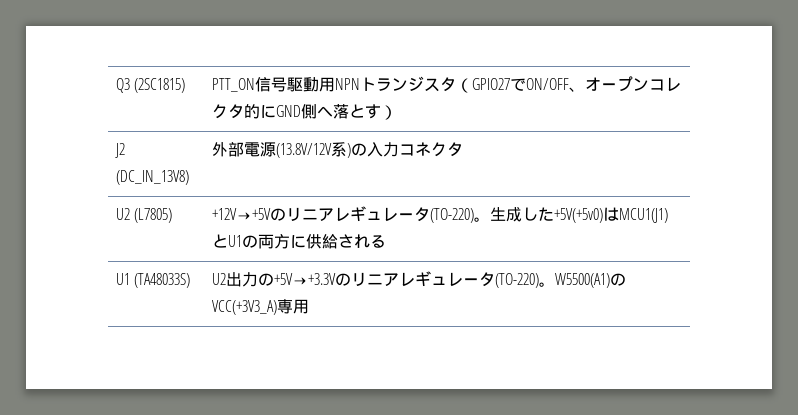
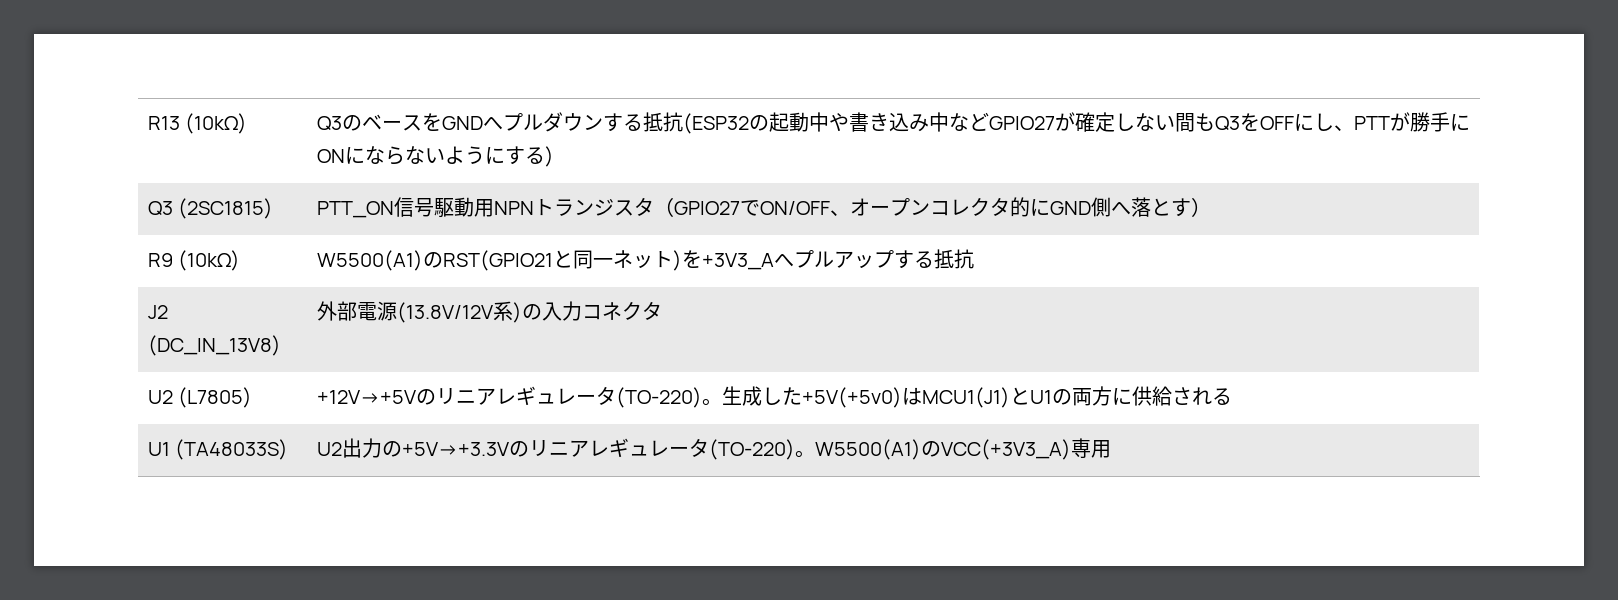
+ R13 (10kΩ) | Q3のベースをGNDへプルダウンする抵抗(ESP32の起動中や書き込み中などGPIO27が確定しない間もQ3をOFFにし、PTTが勝手にONにならないようにする)
+ R9 (10kΩ) | W5500(A1)のRST(GPIO21と同一ネット)を+3V3_Aへプルアップする抵抗

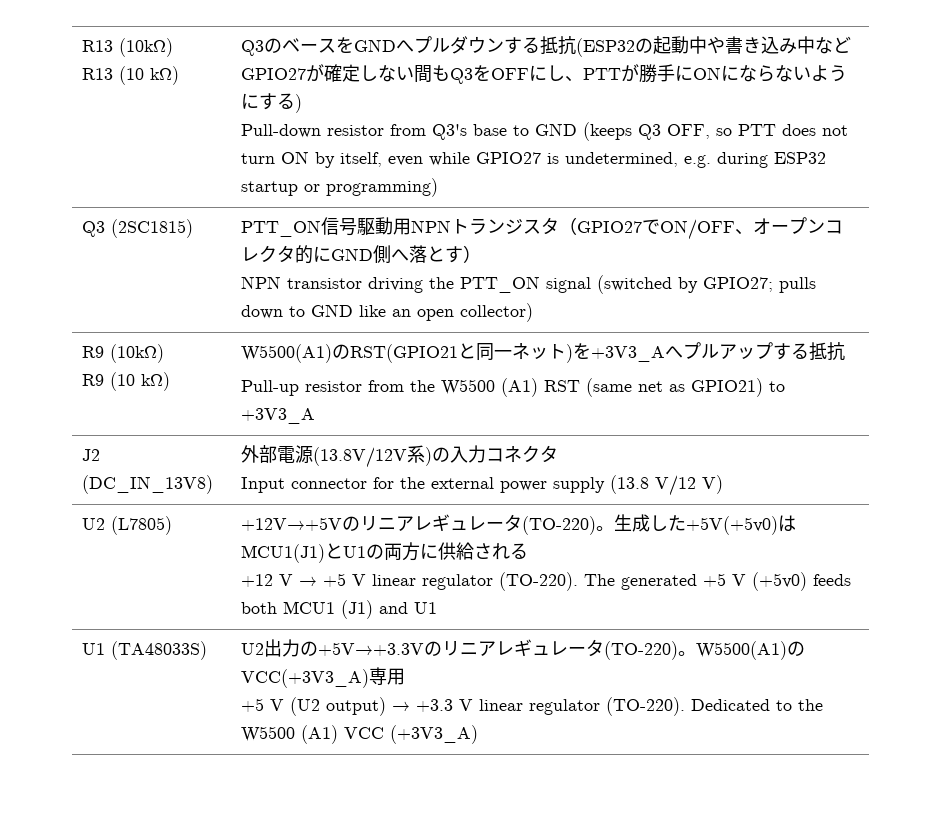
+ R13 (10 kΩ)
+ Pull-down resistor from Q3's base to GND (keeps Q3 OFF, so PTT does not turn ON by itself, even while GPIO27 is undetermined, e.g. during ESP32 startup or programming)
  Q3 (2SC1815) | PTT_ON信号駆動用NPNトランジスタ（GPIO27でON/OFF、オープンコレクタ的にGND側へ落とす）
+ NPN transistor driving the PTT_ON signal (switched by GPIO27; pulls down to GND like an open collector)
- R9 (10kΩ) | W5500(A1)のRST(GPIO21と同一ネット)を+3V3_Aへプルアップする抵抗
+ R9 (10kΩ)
+ R9 (10 kΩ) | W5500(A1)のRST(GPIO21と同一ネット)を+3V3_Aへプルアップする抵抗
+ Pull-up resistor from the W5500 (A1) RST (same net as GPIO21) to +3V3_A
  J2 (DC_IN_13V8) | 外部電源(13.8V/12V系)の入力コネクタ
+ Input connector for the external power supply (13.8 V/12 V)
  U2 (L7805) | +12V→+5Vのリニアレギュレータ(TO-220)。生成した+5V(+5v0)はMCU1(J1)とU1の両方に供給される
+ +12 V → +5 V linear regulator (TO-220). The generated +5 V (+5v0) feeds both MCU1 (J1) and U1
  U1 (TA48033S) | U2出力の+5V→+3.3Vのリニアレギュレータ(TO-220)。W5500(A1)のVCC(+3V3_A)専用
+ +5 V (U2 output) → +3.3 V linear regulator (TO-220). Dedicated to the W5500 (A1) VCC (+3V3_A)

